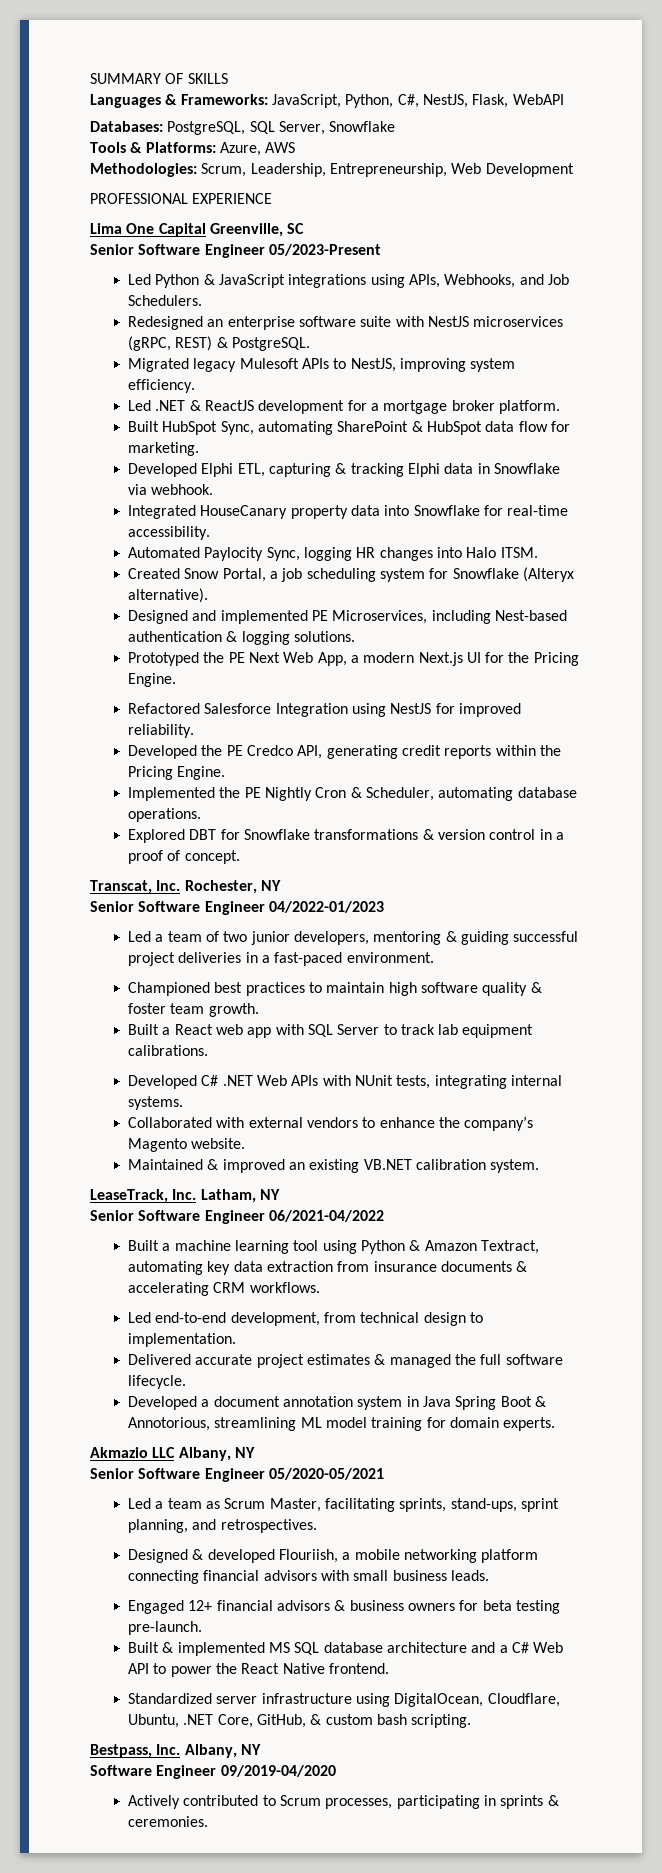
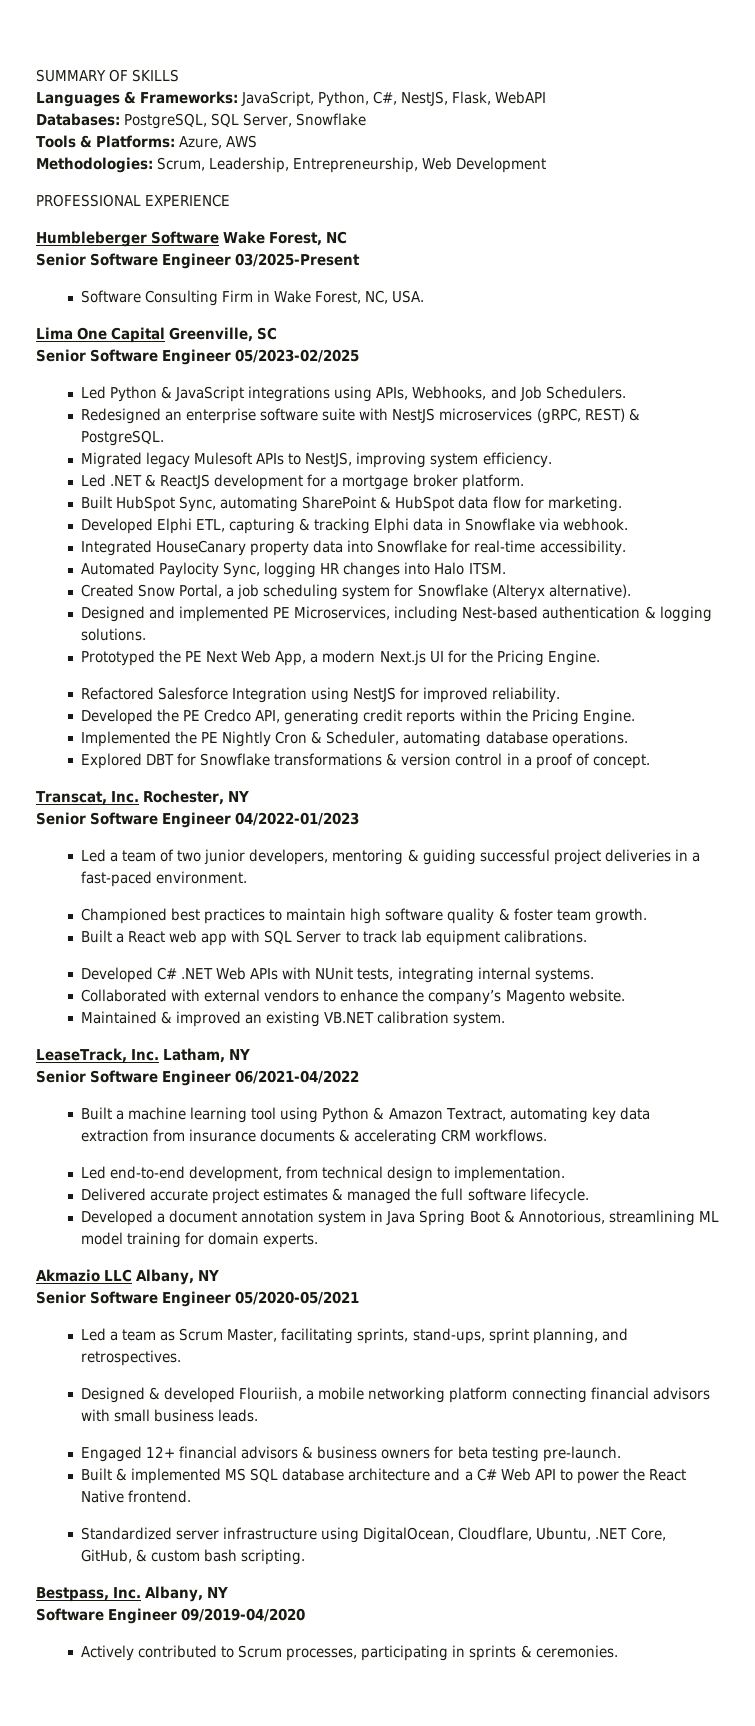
+ Humbleberger Software Wake Forest, NC
+ Senior Software Engineer 03/2025-Present
+ Software Consulting Firm in Wake Forest, NC, USA.
- Senior Software Engineer 05/2023-Present
+ Senior Software Engineer 05/2023-02/2025

